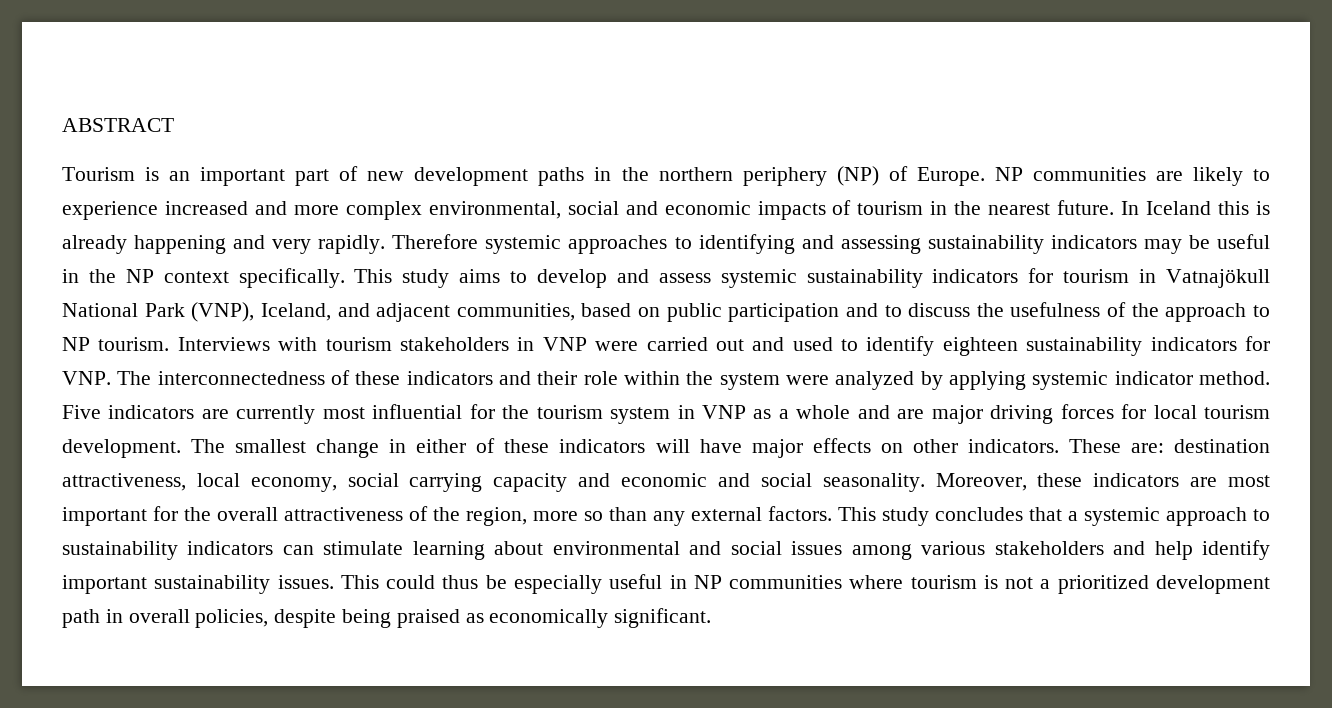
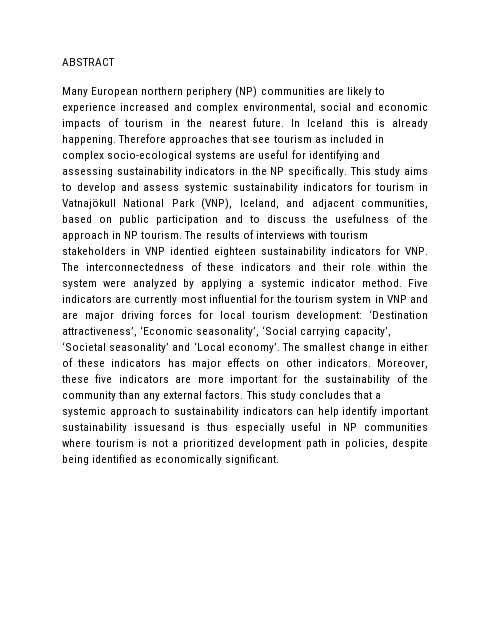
- Tourism is an important part of new development paths in the northern periphery (NP) of Europe. NP communities are likely to experience increased and more complex environmental, social and economic impacts of tourism in the nearest future.
+ Many European northern periphery (NP) communities are likely to experience increased and complex environmental, social and economic impacts of tourism in the nearest future.
- In Iceland this is already happening and very rapidly. Therefore systemic approaches to identifying and assessing sustainability indicators may be useful in the NP context specifically.
+ In Iceland this is already happening. Therefore approaches that see tourism as included in complex socio-ecological systems are useful for identifying and assessing sustainability indicators in the NP specifically.
- This study aims to develop and assess systemic sustainability indicators for tourism in Vatnajökull National Park (VNP), Iceland, and adjacent communities, based on public participation and to discuss the usefulness of the approach to NP tourism.
+ This study aims to develop and assess systemic sustainability indicators for tourism in Vatnajökull National Park (VNP), Iceland, and adjacent communities, based on public participation and to discuss the usefulness of the approach in NP tourism.
- Interviews with tourism stakeholders in VNP were carried out and used to identify eighteen sustainability indicators for VNP. The interconnectedness of these indicators and their role within the system were analyzed by applying systemic indicator method.
+ The results of interviews with tourism stakeholders in VNP identied eighteen sustainability indicators for VNP. The interconnectedness of these indicators and their role within the system were analyzed by applying a systemic indicator method.
- Five indicators are currently most influential for the tourism system in VNP as a whole and are major driving forces for local tourism development.
+ Five indicators are currently most influential for the tourism system in VNP and are major driving forces for local tourism development: ‘Destination attractiveness’, ‘Economic seasonality’, ‘Social carrying capacity’, ‘Societal seasonality’ and ‘Local economy’.
- The smallest change in either of these indicators will have major effects on other indicators.
+ The smallest change in either of these indicators has major effects on other indicators.
- These are: destination attractiveness, local economy, social carrying capacity and economic and social seasonality.
- Moreover, these indicators are most important for the overall attractiveness of the region, more so than any external factors.
+ Moreover, these five indicators are more important for the sustainability of the community than any external factors.
- This study concludes that a systemic approach to sustainability indicators can stimulate learning about environmental and social issues among various stakeholders and help identify important sustainability issues. This could thus be especially useful in NP communities where tourism is not a prioritized development path in overall policies, despite being praised as economically significant.
+ This study concludes that a systemic approach to sustainability indicators can help identify important sustainability issuesand is thus especially useful in NP communities where tourism is not a prioritized development path in policies, despite being identified as economically significant.

